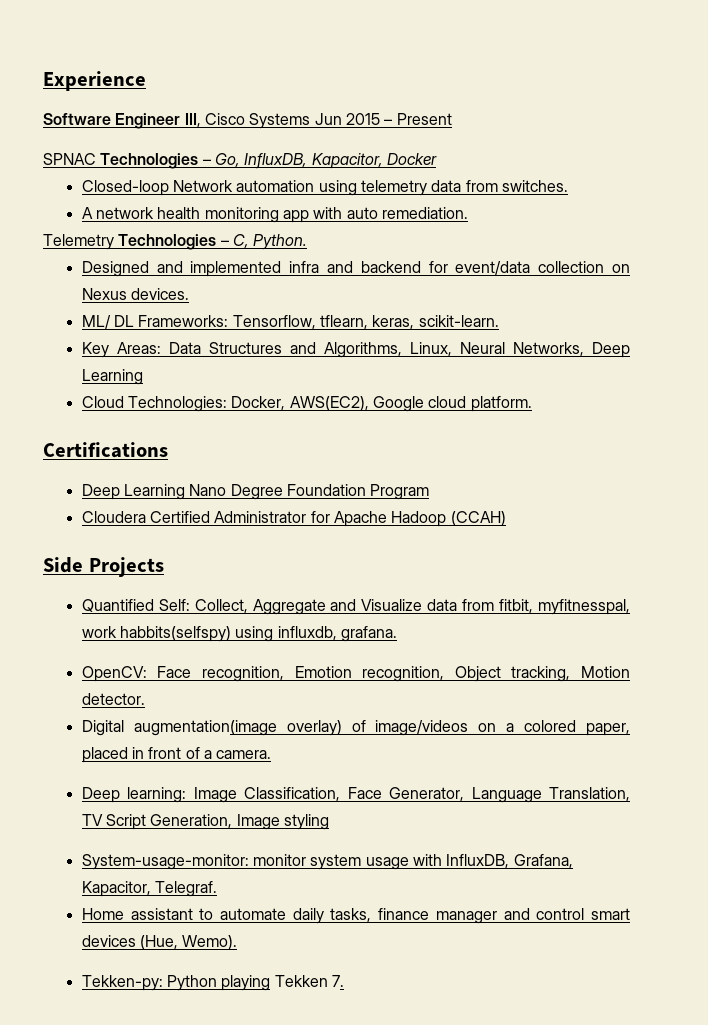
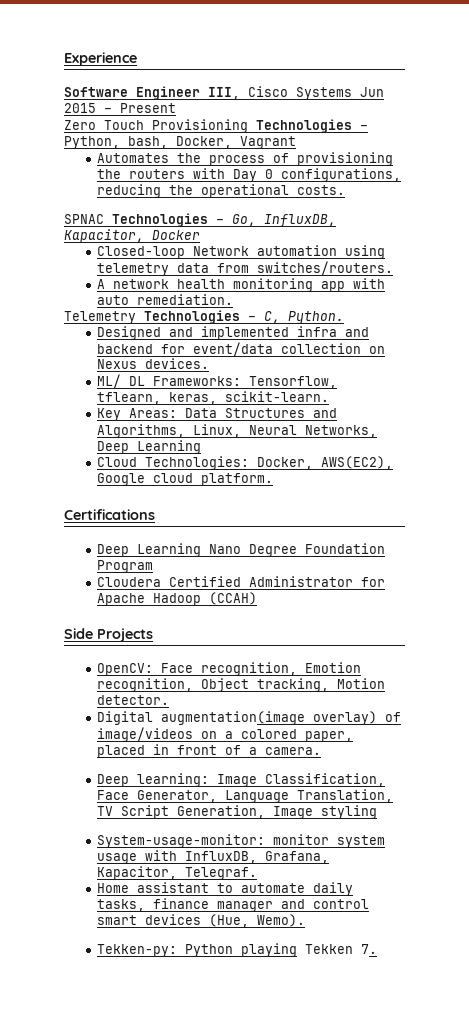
+ Zero Touch Provisioning Technologies – Python, bash, Docker, Vagrant
+ Automates the process of provisioning the routers with Day 0 configurations, reducing the operational costs.
- Closed-loop Network automation using telemetry data from switches.
+ Closed-loop Network automation using telemetry data from switches/routers.
- Quantified Self: Collect, Aggregate and Visualize data from fitbit, myfitnesspal, work habbits(selfspy) using influxdb, grafana.

